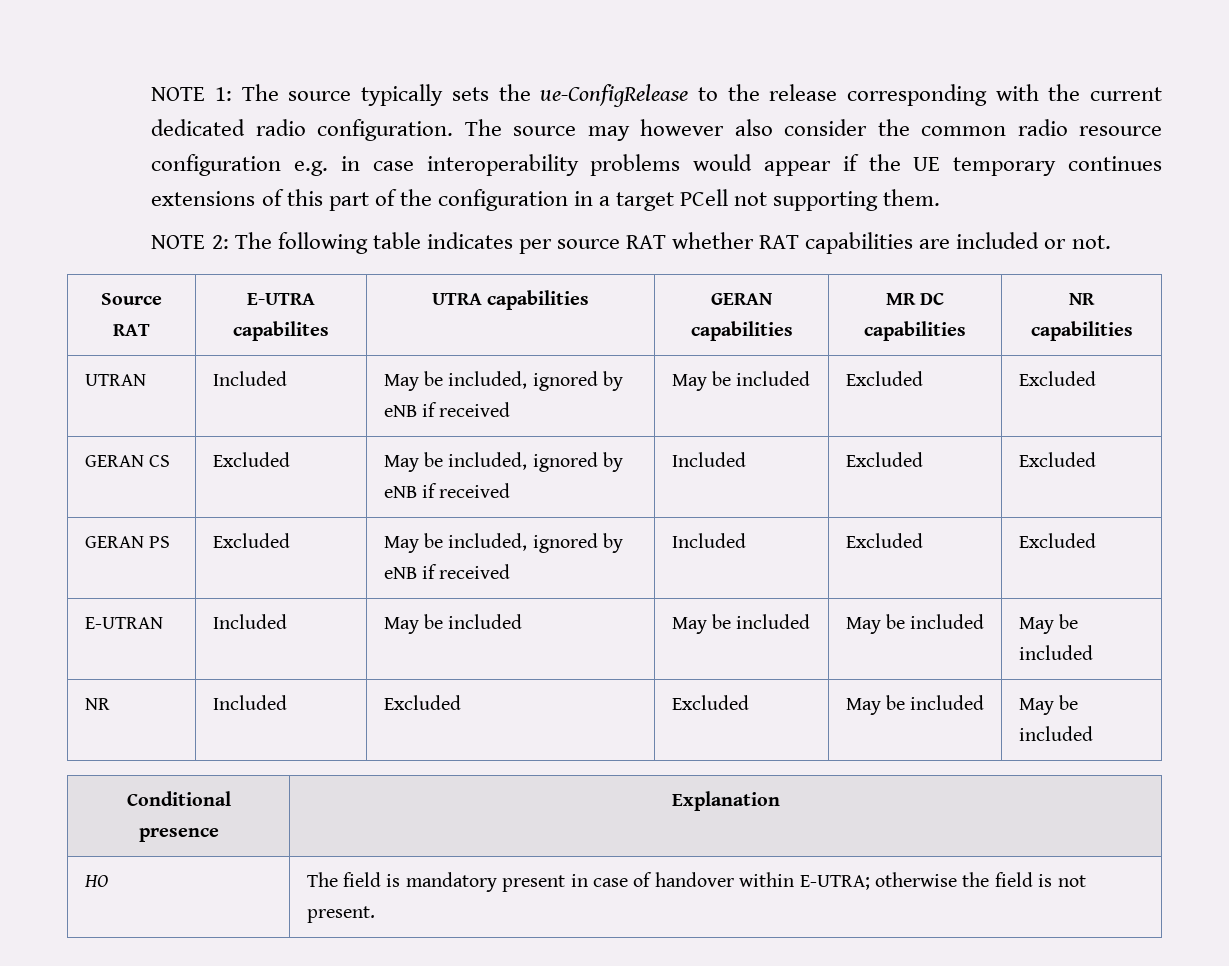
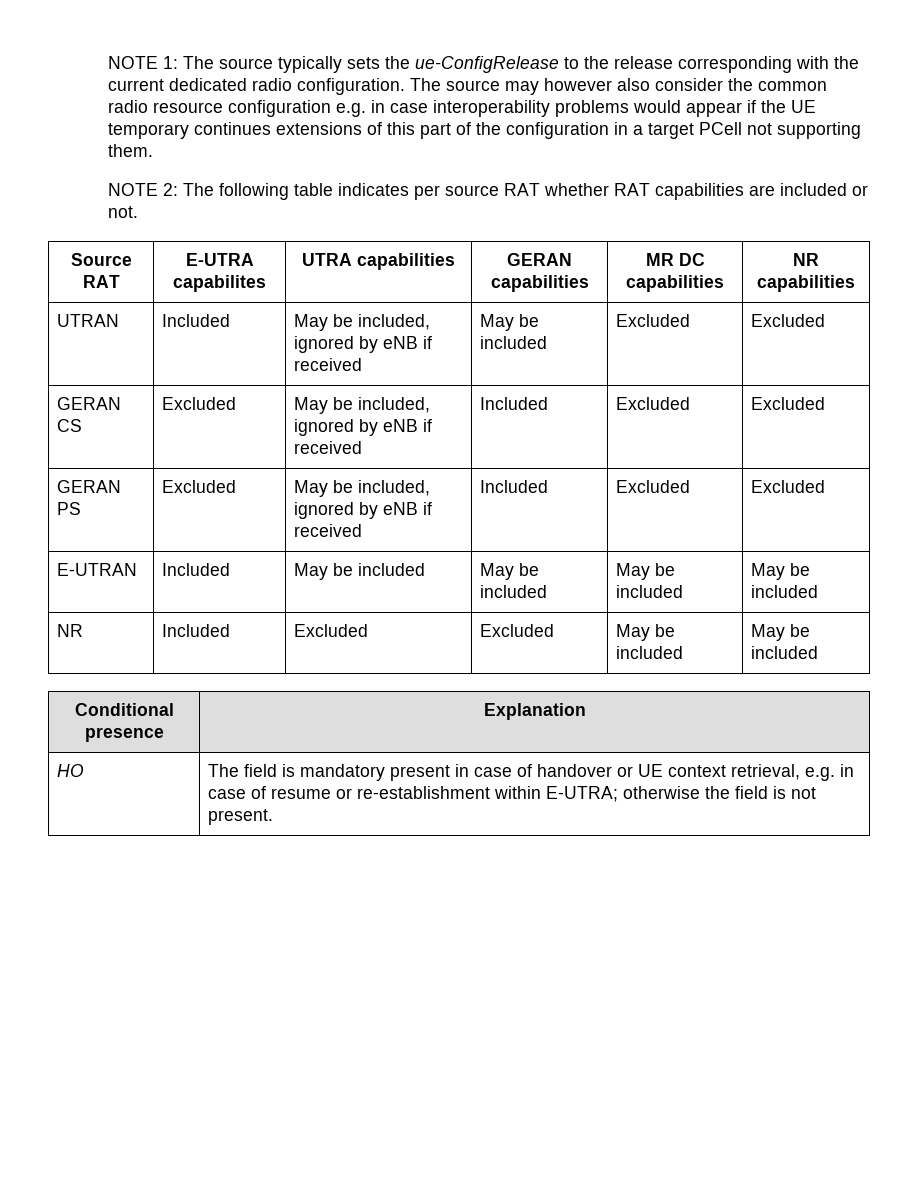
- HO | The field is mandatory present in case of handover within E-UTRA; otherwise the field is not present.
+ HO | The field is mandatory present in case of handover or UE context retrieval, e.g. in case of resume or re-establishment within E-UTRA; otherwise the field is not present.

